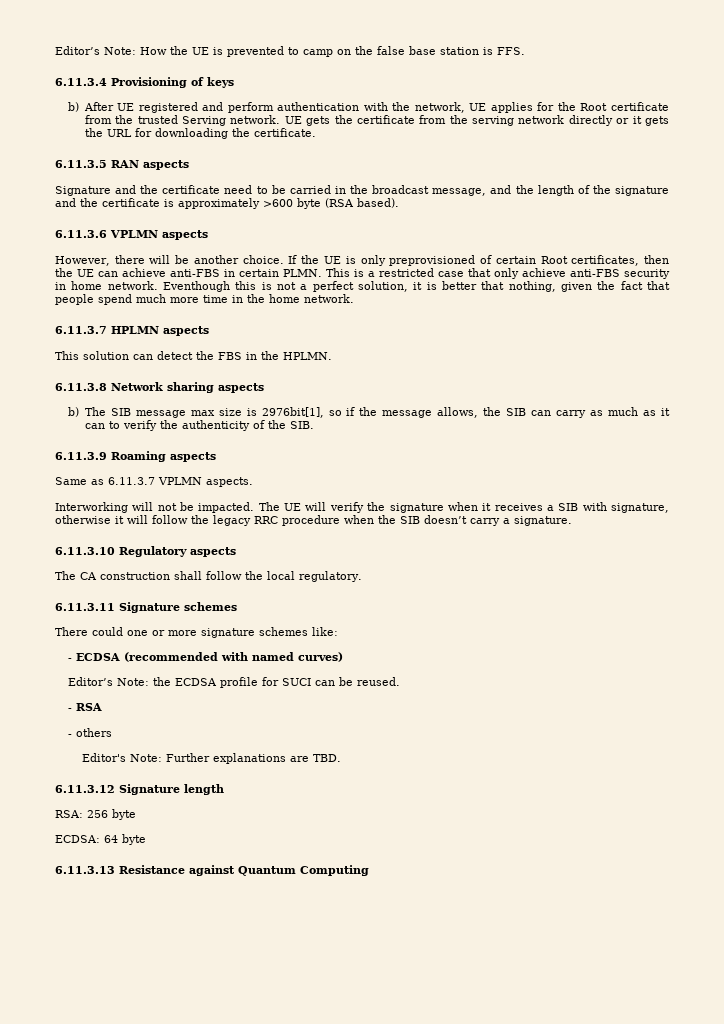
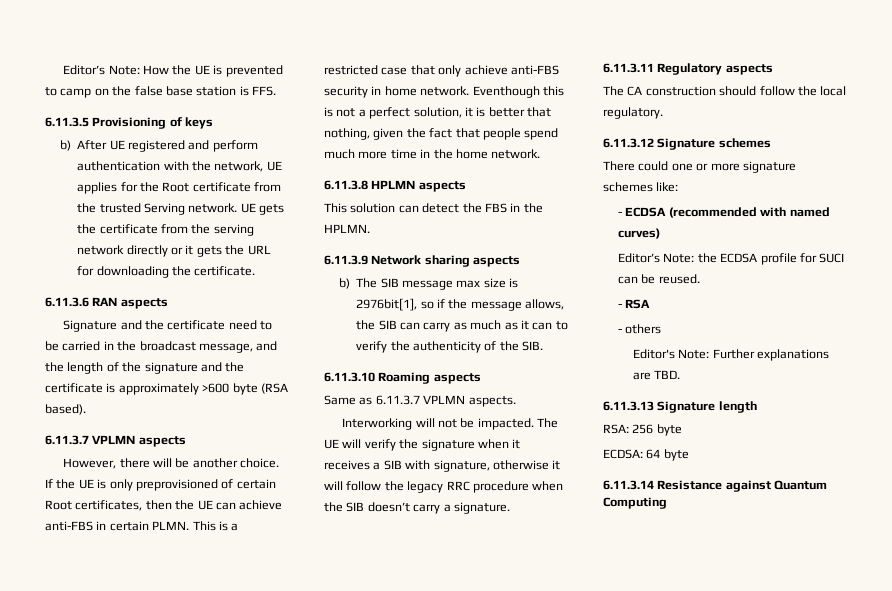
- 6.11.3.4 Provisioning of keys
+ 6.11.3.5 Provisioning of keys
- 6.11.3.5 RAN aspects
+ 6.11.3.6 RAN aspects
- 6.11.3.6 VPLMN aspects
+ 6.11.3.7 VPLMN aspects
- 6.11.3.7 HPLMN aspects
+ 6.11.3.8 HPLMN aspects
- 6.11.3.8 Network sharing aspects
+ 6.11.3.9 Network sharing aspects
- 6.11.3.9 Roaming aspects
+ 6.11.3.10 Roaming aspects
- 6.11.3.10 Regulatory aspects
+ 6.11.3.11 Regulatory aspects
- The CA construction shall follow the local regulatory.
+ The CA construction should follow the local regulatory.
- 6.11.3.11 Signature schemes
+ 6.11.3.12 Signature schemes
- 6.11.3.12 Signature length
+ 6.11.3.13 Signature length
- 6.11.3.13 Resistance against Quantum Computing
+ 6.11.3.14 Resistance against Quantum Computing

